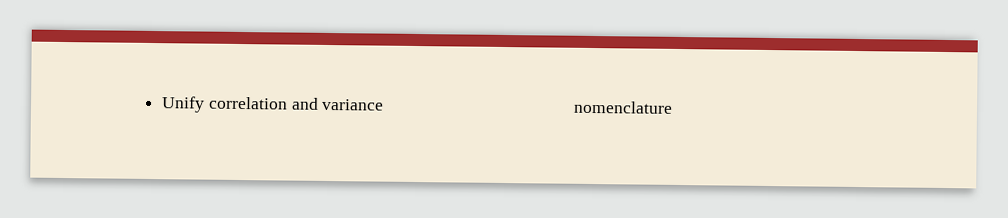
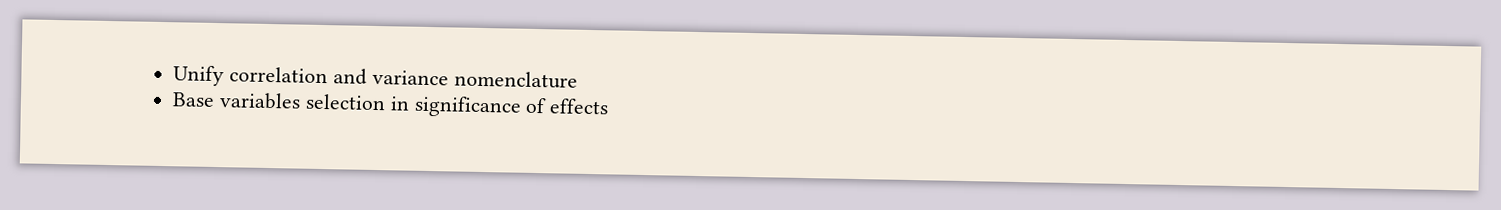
+ Base variables selection in significance of effects

